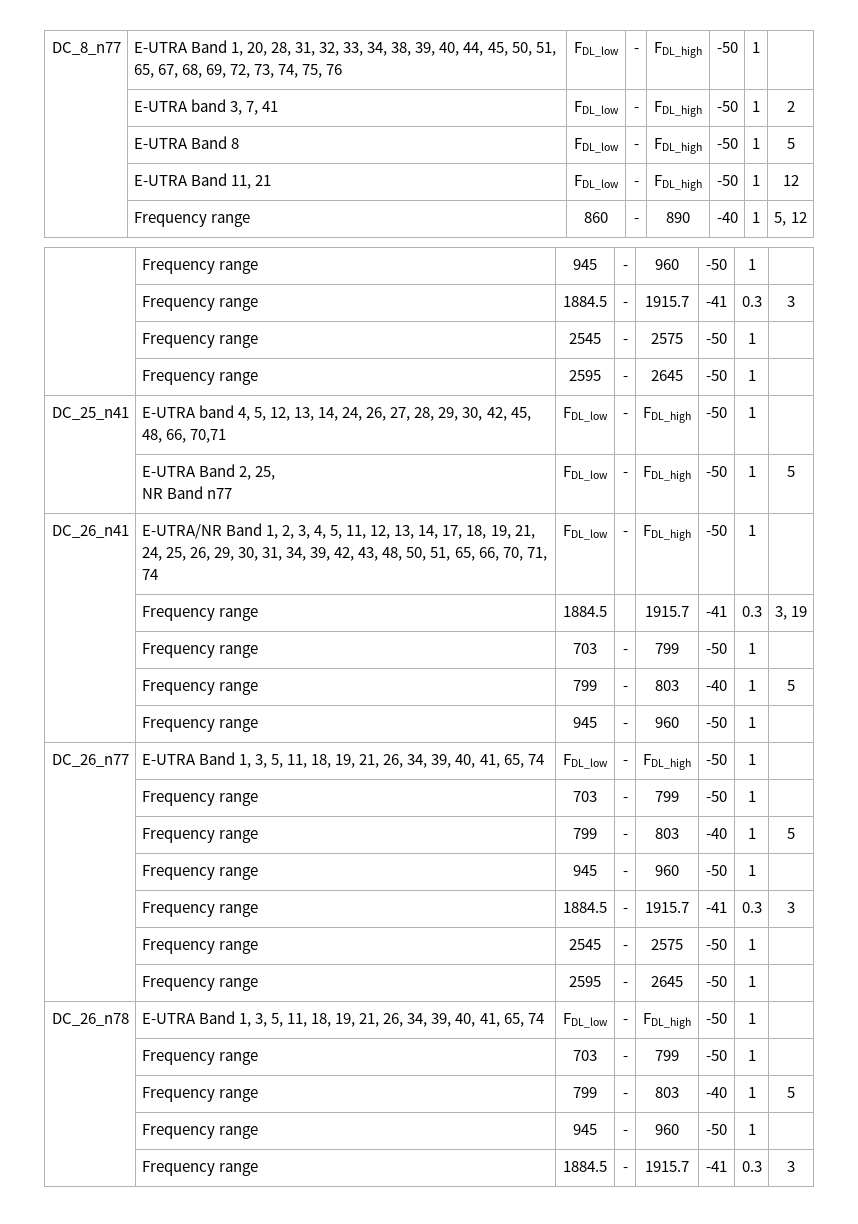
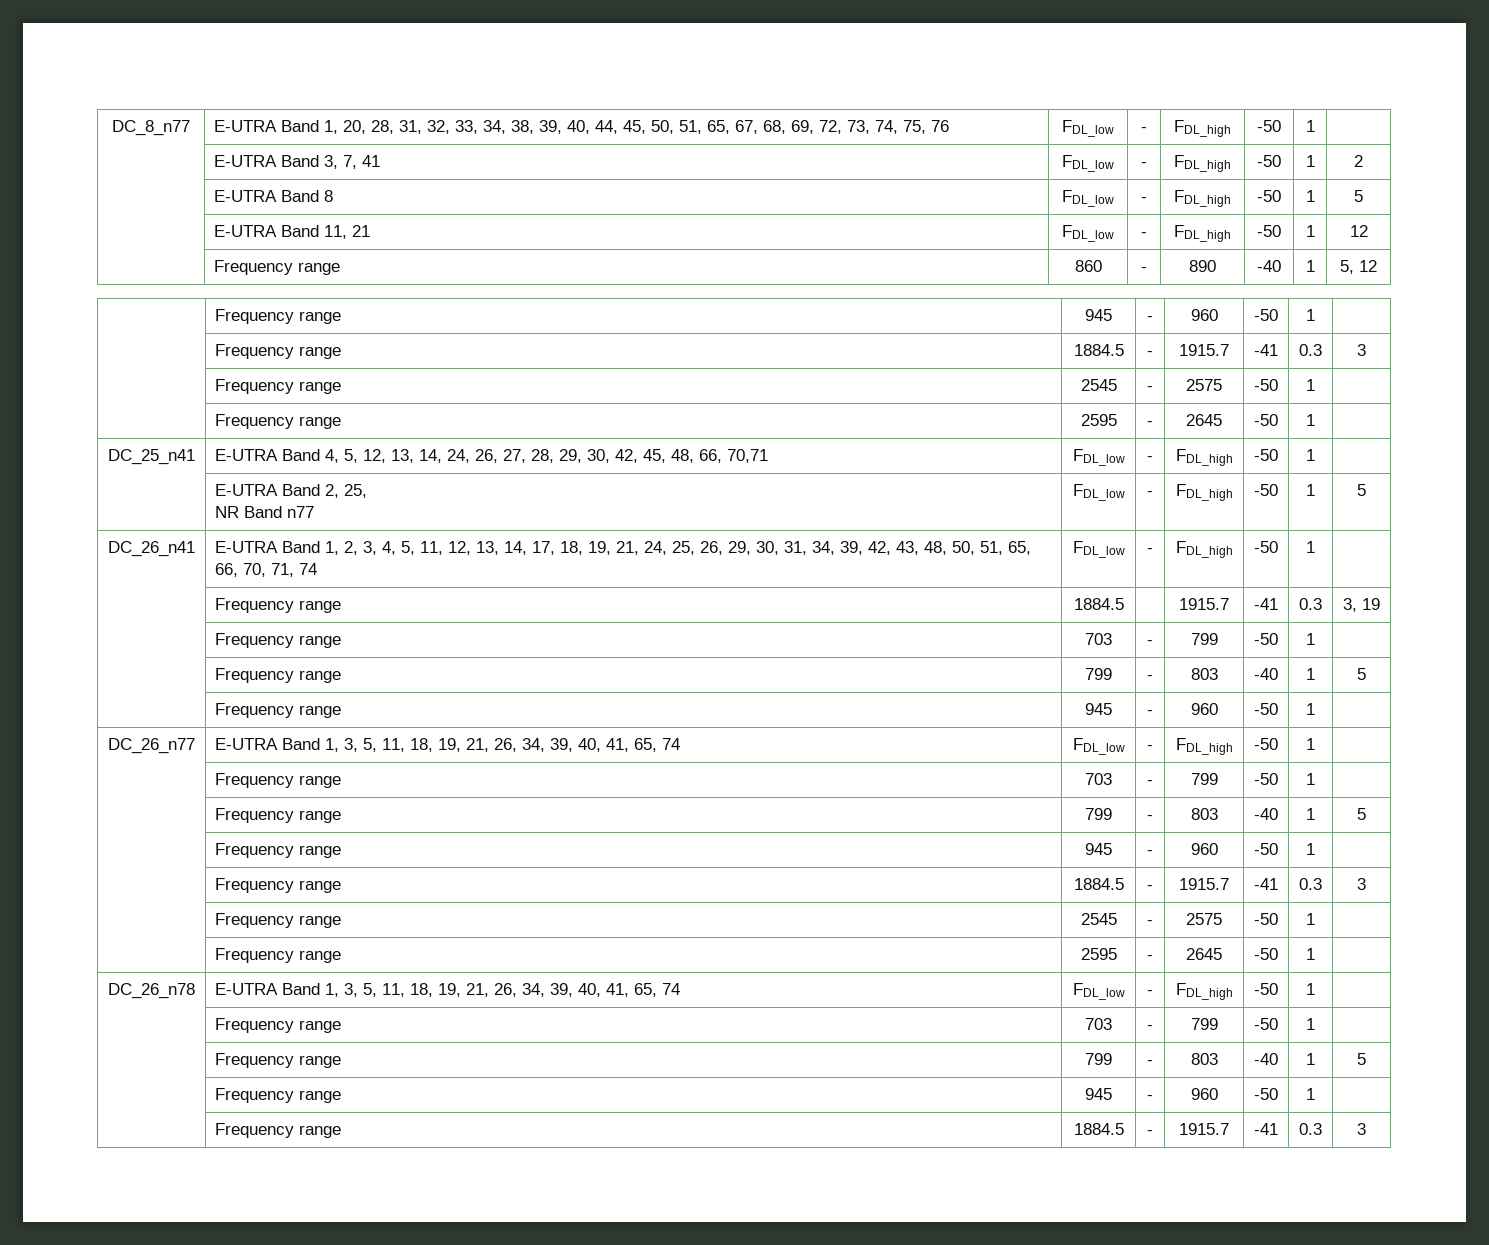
- | E-UTRA band 3, 7, 41 | FDL_low | - | FDL_high | -50 | 1 | 2
+ | E-UTRA Band 3, 7, 41 | FDL_low | - | FDL_high | -50 | 1 | 2
- DC_25_n41 | E-UTRA band 4, 5, 12, 13, 14, 24, 26, 27, 28, 29, 30, 42, 45, 48, 66, 70,71 | FDL_low | - | FDL_high | -50 | 1 |
+ DC_25_n41 | E-UTRA Band 4, 5, 12, 13, 14, 24, 26, 27, 28, 29, 30, 42, 45, 48, 66, 70,71 | FDL_low | - | FDL_high | -50 | 1 |
- DC_26_n41 | E-UTRA/NR Band 1, 2, 3, 4, 5, 11, 12, 13, 14, 17, 18, 19, 21, 24, 25, 26, 29, 30, 31, 34, 39, 42, 43, 48, 50, 51, 65, 66, 70, 71, 74 | FDL_low | - | FDL_high | -50 | 1 |
+ DC_26_n41 | E-UTRA Band 1, 2, 3, 4, 5, 11, 12, 13, 14, 17, 18, 19, 21, 24, 25, 26, 29, 30, 31, 34, 39, 42, 43, 48, 50, 51, 65, 66, 70, 71, 74 | FDL_low | - | FDL_high | -50 | 1 |

